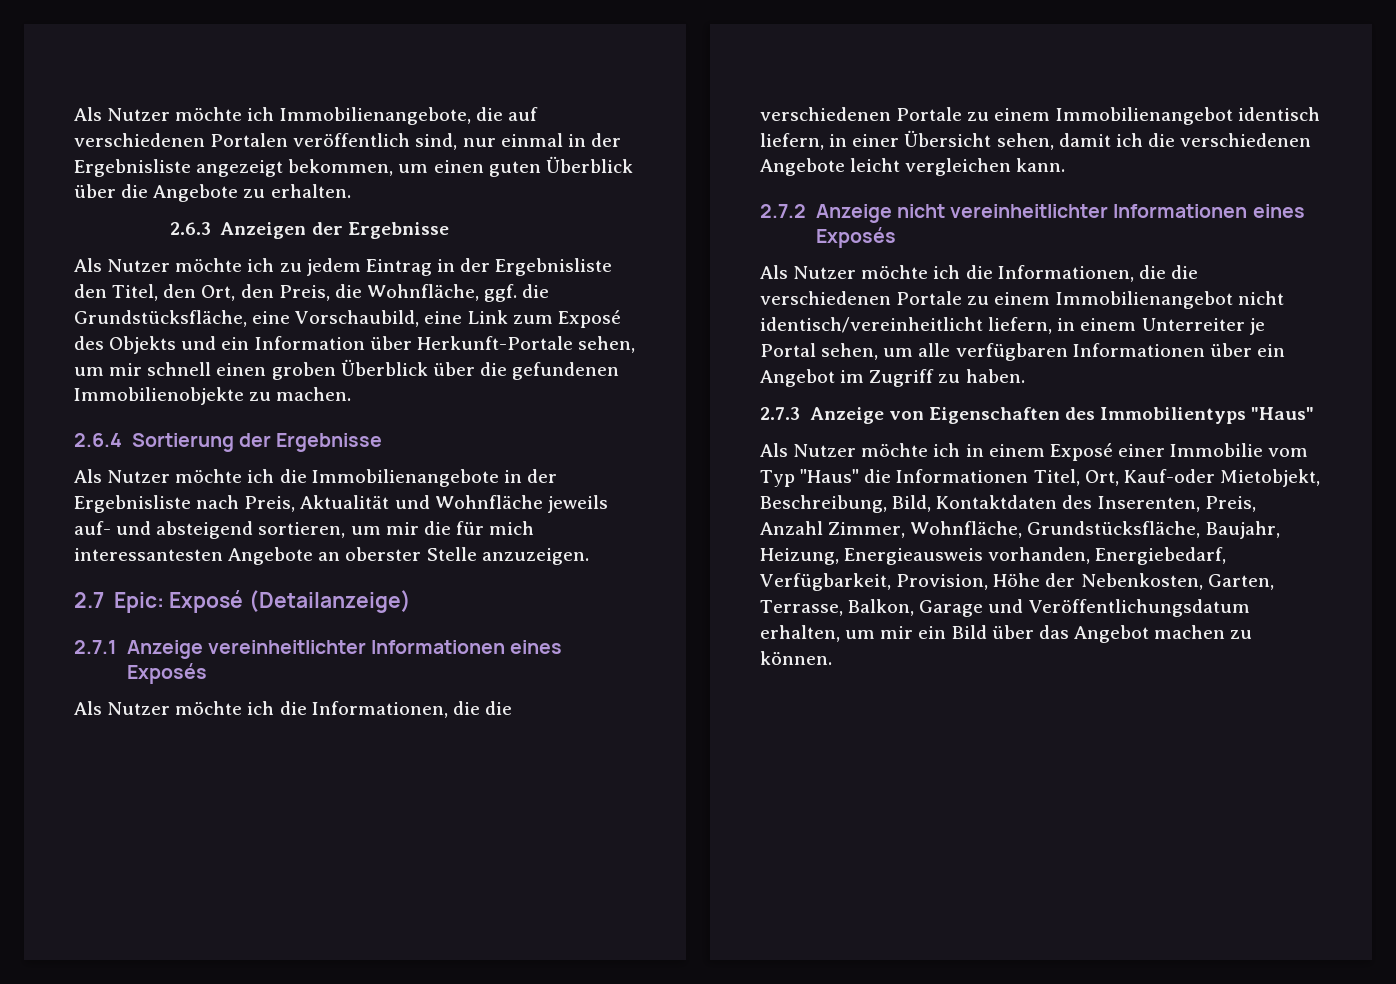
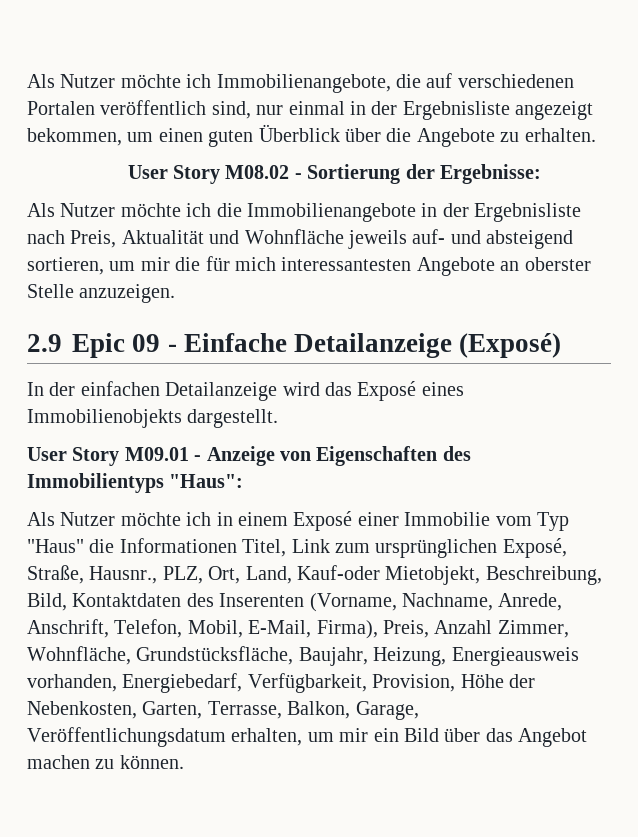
- 2.6.3 Anzeigen der Ergebnisse
- Als Nutzer möchte ich zu jedem Eintrag in der Ergebnisliste den Titel, den Ort, den Preis, die Wohnfläche, ggf. die Grundstücksfläche, eine Vorschaubild, eine Link zum Exposé des Objekts und ein Information über Herkunft-Portale sehen, um mir schnell einen groben Überblick über die gefundenen Immobilienobjekte zu machen.
- 2.6.4 Sortierung der Ergebnisse
+ User Story M08.02 - Sortierung der Ergebnisse:
- 2.7 Epic: Exposé (Detailanzeige)
- 2.7.1 Anzeige vereinheitlichter Informationen eines Exposés
- Als Nutzer möchte ich die Informationen, die die verschiedenen Portale zu einem Immobilienangebot identisch liefern, in einer Übersicht sehen, damit ich die verschiedenen Angebote leicht vergleichen kann.
- 2.7.2 Anzeige nicht vereinheitlichter Informationen eines Exposés
- Als Nutzer möchte ich die Informationen, die die verschiedenen Portale zu einem Immobilienangebot nicht identisch/vereinheitlicht liefern, in einem Unterreiter je Portal sehen, um alle verfügbaren Informationen über ein Angebot im Zugriff zu haben.
- 2.7.3 Anzeige von Eigenschaften des Immobilientyps "Haus"
+ 2.9 Epic 09 - Einfache Detailanzeige (Exposé)
+ In der einfachen Detailanzeige wird das Exposé eines Immobilienobjekts dargestellt.
+ User Story M09.01 - Anzeige von Eigenschaften des Immobilientyps "Haus":
- Als Nutzer möchte ich in einem Exposé einer Immobilie vom Typ "Haus" die Informationen Titel, Ort, Kauf-oder Mietobjekt, Beschreibung, Bild, Kontaktdaten des Inserenten, Preis, Anzahl Zimmer, Wohnfläche, Grundstücksfläche, Baujahr, Heizung, Energieausweis vorhanden, Energiebedarf, Verfügbarkeit, Provision, Höhe der Nebenkosten, Garten, Terrasse, Balkon, Garage und Veröffentlichungsdatum erhalten, um mir ein Bild über das Angebot machen zu können.
+ Als Nutzer möchte ich in einem Exposé einer Immobilie vom Typ "Haus" die Informationen Titel, Link zum ursprünglichen Exposé, Straße, Hausnr., PLZ, Ort, Land, Kauf-oder Mietobjekt, Beschreibung, Bild, Kontaktdaten des Inserenten (Vorname, Nachname, Anrede, Anschrift, Telefon, Mobil, E-Mail, Firma), Preis, Anzahl Zimmer, Wohnfläche, Grundstücksfläche, Baujahr, Heizung, Energieausweis vorhanden, Energiebedarf, Verfügbarkeit, Provision, Höhe der Nebenkosten, Garten, Terrasse, Balkon, Garage, Veröffentlichungsdatum erhalten, um mir ein Bild über das Angebot machen zu können.

